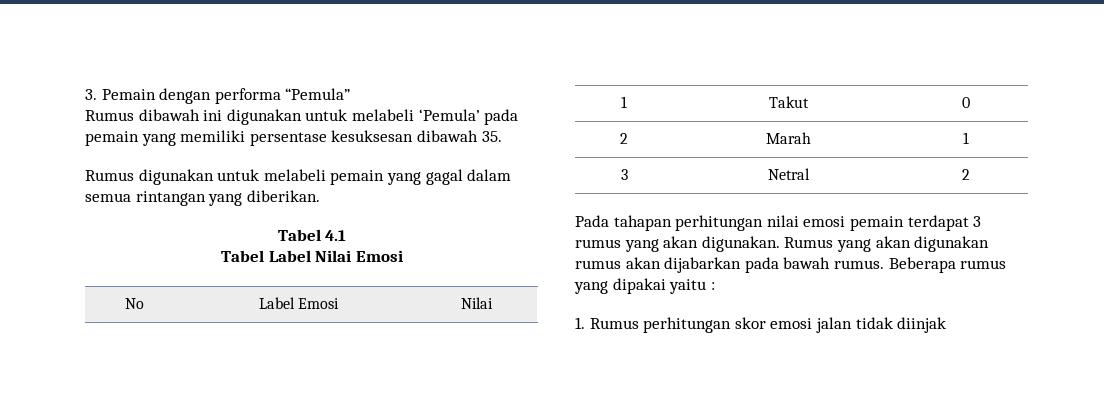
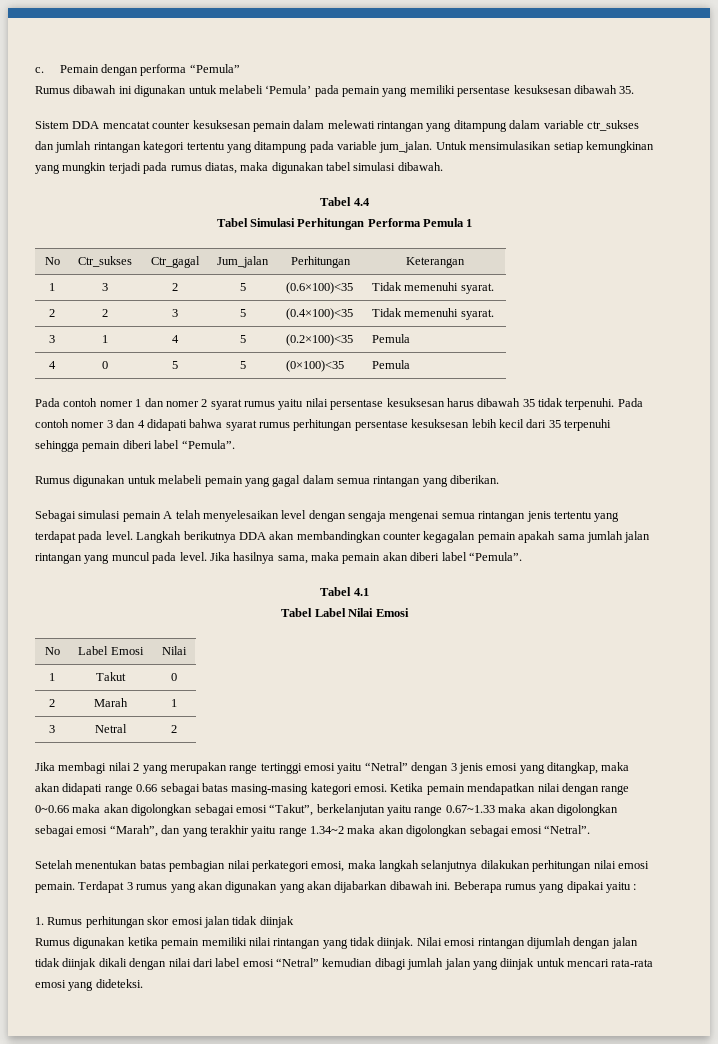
- 3. Pemain dengan performa “Pemula”
+ c. Pemain dengan performa “Pemula”
+ Sistem DDA mencatat counter kesuksesan pemain dalam melewati rintangan yang ditampung dalam variable ctr_sukses dan jumlah rintangan kategori tertentu yang ditampung pada variable jum_jalan. Untuk mensimulasikan setiap kemungkinan yang mungkin terjadi pada rumus diatas, maka digunakan tabel simulasi dibawah.
+ Tabel 4.4
+ Tabel Simulasi Perhitungan Performa Pemula 1
+ No | Ctr_sukses | Ctr_gagal | Jum_jalan | Perhitungan | Keterangan
+ 1 | 3 | 2 | 5 | (0.6×100)<35 | Tidak memenuhi syarat.
+ 2 | 2 | 3 | 5 | (0.4×100)<35 | Tidak memenuhi syarat.
+ 3 | 1 | 4 | 5 | (0.2×100)<35 | Pemula
+ 4 | 0 | 5 | 5 | (0×100)<35 | Pemula
+ Pada contoh nomer 1 dan nomer 2 syarat rumus yaitu nilai persentase kesuksesan harus dibawah 35 tidak terpenuhi. Pada contoh nomer 3 dan 4 didapati bahwa syarat rumus perhitungan persentase kesuksesan lebih kecil dari 35 terpenuhi sehingga pemain diberi label “Pemula”.
+ Sebagai simulasi pemain A telah menyelesaikan level dengan sengaja mengenai semua rintangan jenis tertentu yang terdapat pada level. Langkah berikutnya DDA akan membandingkan counter kegagalan pemain apakah sama jumlah jalan rintangan yang muncul pada level. Jika hasilnya sama, maka pemain akan diberi label “Pemula”.
- Pada tahapan perhitungan nilai emosi pemain terdapat 3 rumus yang akan digunakan. Rumus yang akan digunakan rumus akan dijabarkan pada bawah rumus.
+ Jika membagi nilai 2 yang merupakan range tertinggi emosi yaitu “Netral” dengan 3 jenis emosi yang ditangkap, maka akan didapati range 0.66 sebagai batas masing-masing kategori emosi. Ketika pemain mendapatkan nilai dengan range 0~0.66 maka akan digolongkan sebagai emosi “Takut”, berkelanjutan yaitu range 0.67~1.33 maka akan digolongkan sebagai emosi “Marah”, dan yang terakhir yaitu range 1.34~2 maka akan digolongkan sebagai emosi “Netral”.
+ Setelah menentukan batas pembagian nilai perkategori emosi, maka langkah selanjutnya dilakukan perhitungan nilai emosi pemain. Terdapat 3 rumus yang akan digunakan yang akan dijabarkan dibawah ini.
+ Rumus digunakan ketika pemain memiliki nilai rintangan yang tidak diinjak. Nilai emosi rintangan dijumlah dengan jalan tidak diinjak dikali dengan nilai dari label emosi “Netral” kemudian dibagi jumlah jalan yang diinjak untuk mencari rata-rata emosi yang dideteksi.

